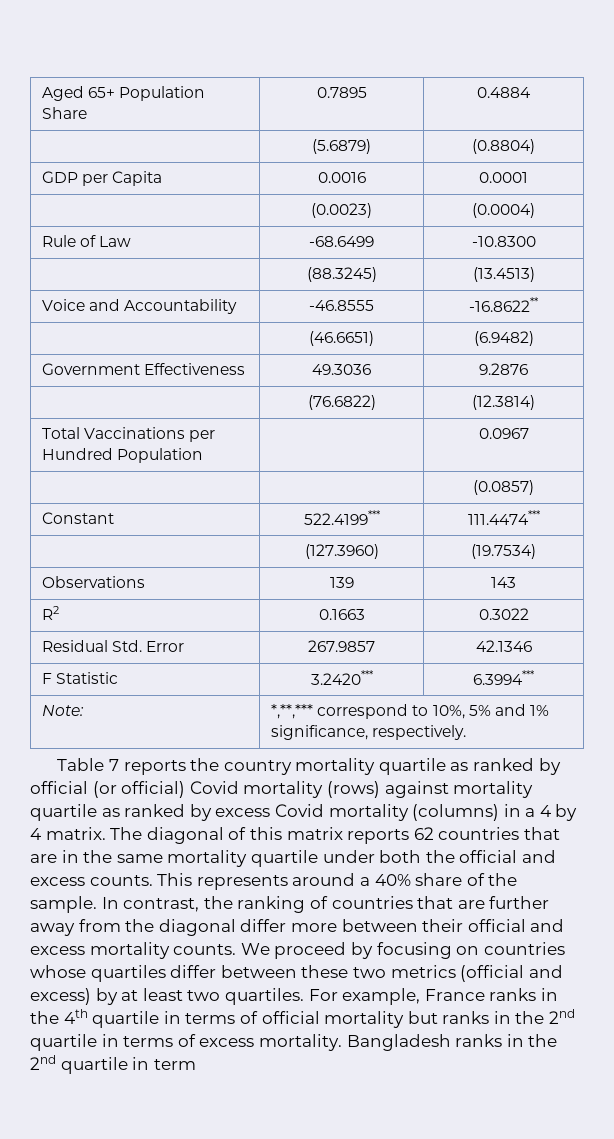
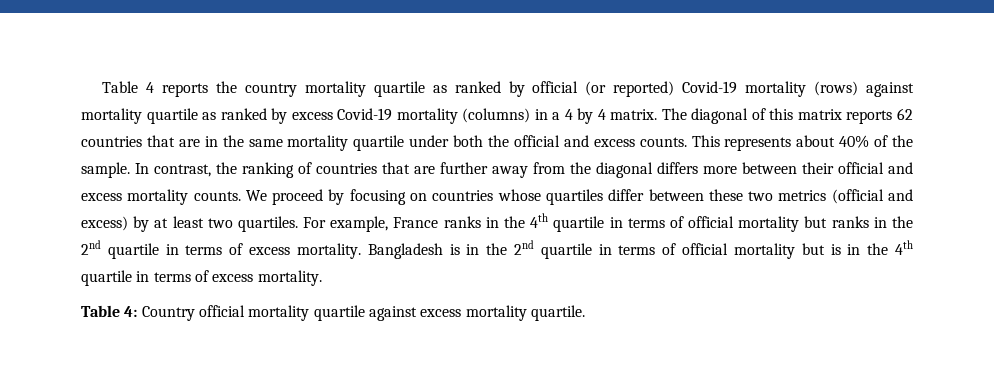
- Aged 65+ Population Share | 0.7895 | 0.4884
- | (5.6879) | (0.8804)
- GDP per Capita | 0.0016 | 0.0001
- | (0.0023) | (0.0004)
- Rule of Law | -68.6499 | -10.8300
- | (88.3245) | (13.4513)
- Voice and Accountability | -46.8555 | -16.8622**
- | (46.6651) | (6.9482)
- Government Effectiveness | 49.3036 | 9.2876
- | (76.6822) | (12.3814)
- Total Vaccinations per Hundred Population | | 0.0967
- | | (0.0857)
- Constant | 522.4199*** | 111.4474***
- | (127.3960) | (19.7534)
- Observations | 139 | 143
- R2 | 0.1663 | 0.3022
- Residual Std. Error | 267.9857 | 42.1346
- F Statistic | 3.2420*** | 6.3994***
- Note: | *,**,*** correspond to 10%, 5% and 1% significance, respectively.
- Table 7 reports the country mortality quartile as ranked by official (or official) Covid mortality (rows) against mortality quartile as ranked by excess Covid mortality (columns) in a 4 by 4 matrix.
+ Table 4 reports the country mortality quartile as ranked by official (or reported) Covid-19 mortality (rows) against mortality quartile as ranked by excess Covid-19 mortality (columns) in a 4 by 4 matrix.
- This represents around a 40% share of the sample.
+ This represents about 40% of the sample.
- In contrast, the ranking of countries that are further away from the diagonal differ more between their official and excess mortality counts.
+ In contrast, the ranking of countries that are further away from the diagonal differs more between their official and excess mortality counts.
- Bangladesh ranks in the 2nd quartile in term
+ Bangladesh is in the 2nd quartile in terms of official mortality but is in the 4th quartile in terms of excess mortality.
+ Table 4: Country official mortality quartile against excess mortality quartile.

